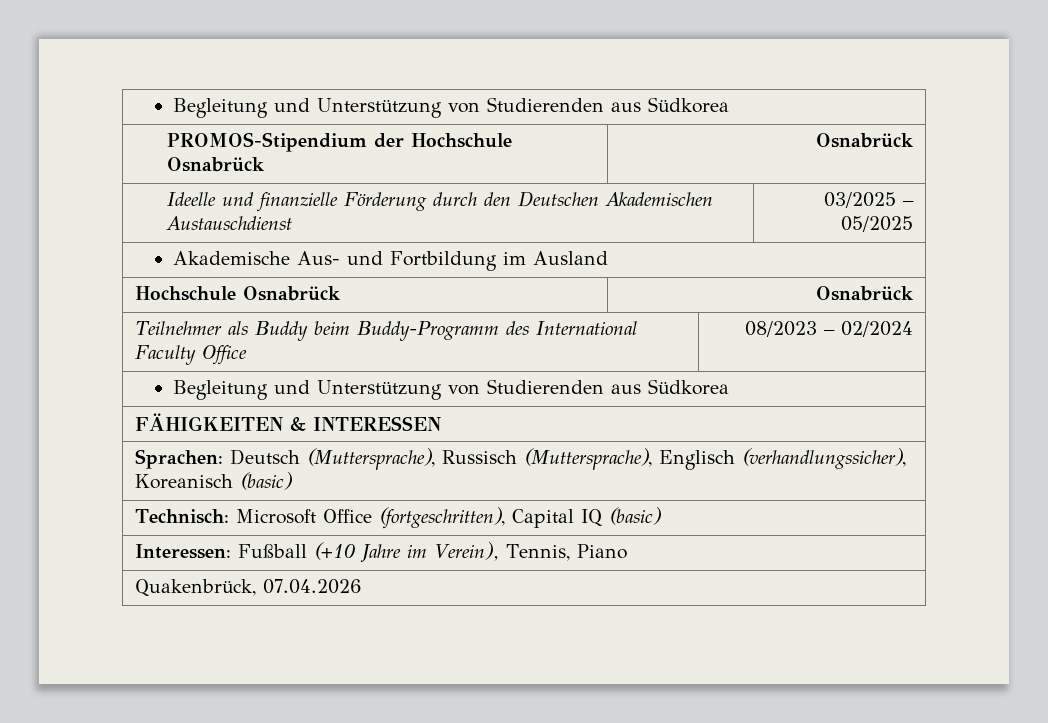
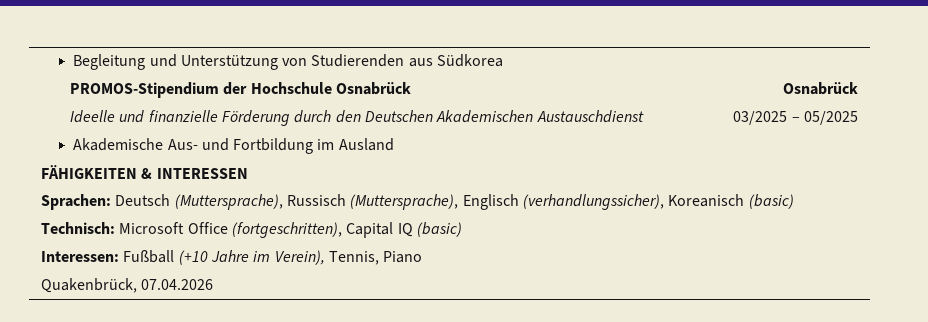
  Akademische Aus- und Fortbildung im Ausland
- Hochschule Osnabrück | Osnabrück
- Teilnehmer als Buddy beim Buddy-Programm des International Faculty Office | 08/2023 – 02/2024
- Begleitung und Unterstützung von Studierenden aus Südkorea

